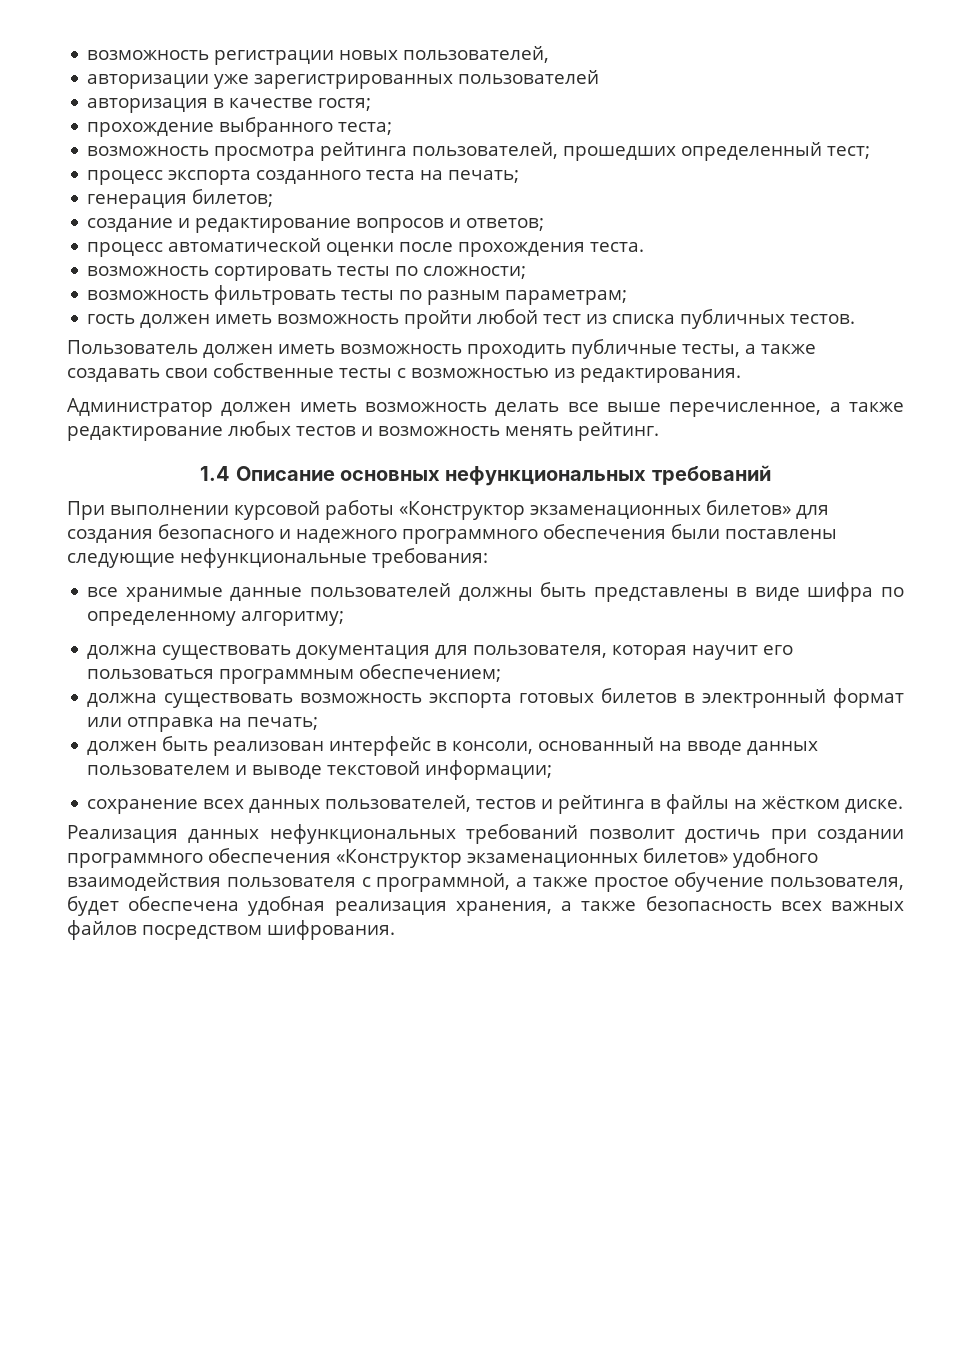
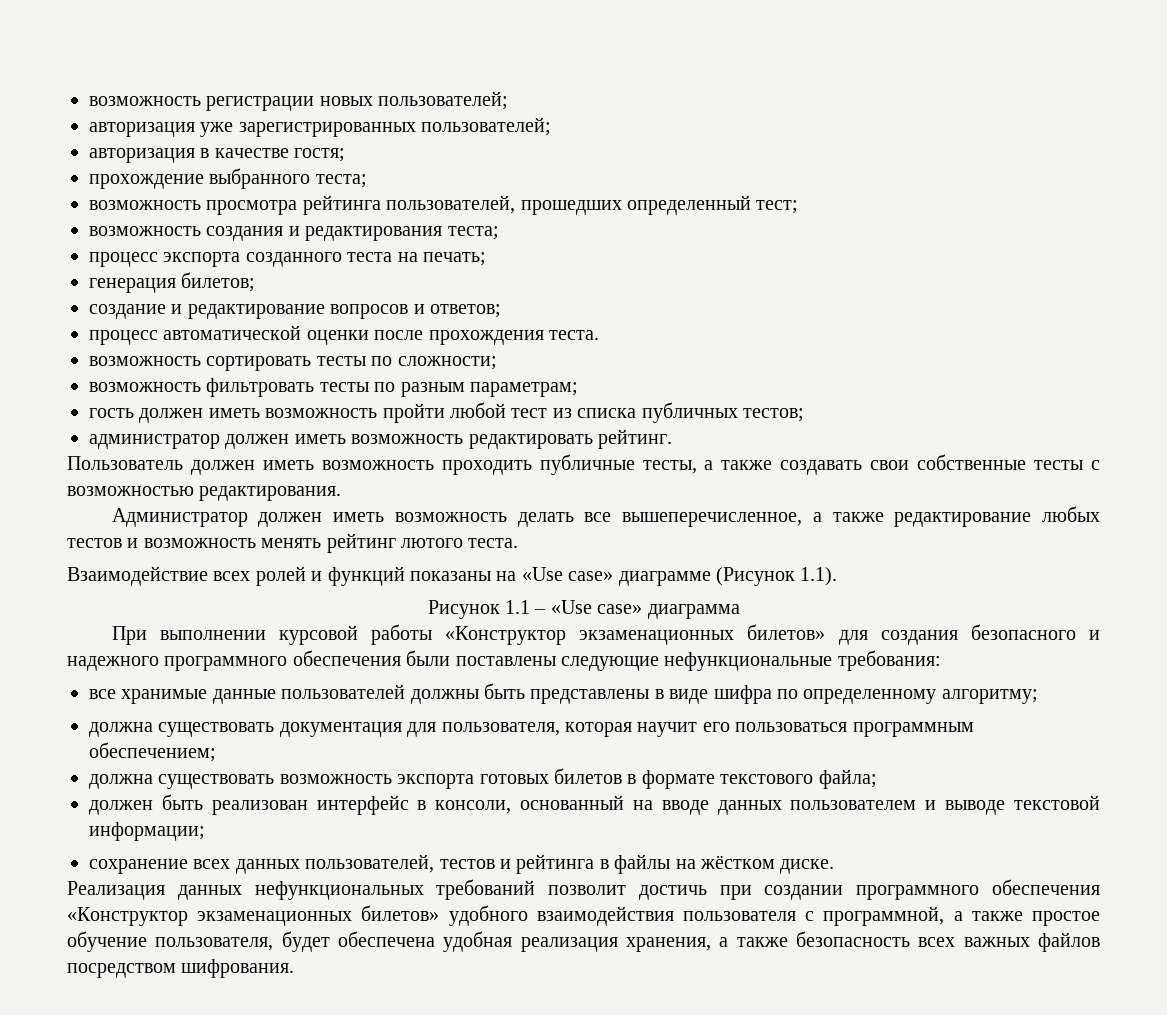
- возможность регистрации новых пользователей,
- авторизации уже зарегистрированных пользователей
+ возможность регистрации новых пользователей;
+ авторизация уже зарегистрированных пользователей;
+ возможность создания и редактирования теста;
- гость должен иметь возможность пройти любой тест из списка публичных тестов.
+ гость должен иметь возможность пройти любой тест из списка публичных тестов;
+ администратор должен иметь возможность редактировать рейтинг.
- Пользователь должен иметь возможность проходить публичные тесты, а также создавать свои собственные тесты с возможностью из редактирования.
+ Пользователь должен иметь возможность проходить публичные тесты, а также создавать свои собственные тесты с возможностью редактирования.
- Администратор должен иметь возможность делать все выше перечисленное, а также редактирование любых тестов и возможность менять рейтинг.
- 1.4 Описание основных нефункциональных требований
+ Администратор должен иметь возможность делать все вышеперечисленное, а также редактирование любых тестов и возможность менять рейтинг лютого теста.
+ Взаимодействие всех ролей и функций показаны на «Use case» диаграмме (Рисунок 1.1).
+ Рисунок 1.1 – «Use case» диаграмма
- должна существовать возможность экспорта готовых билетов в электронный формат или отправка на печать;
+ должна существовать возможность экспорта готовых билетов в формате текстового файла;

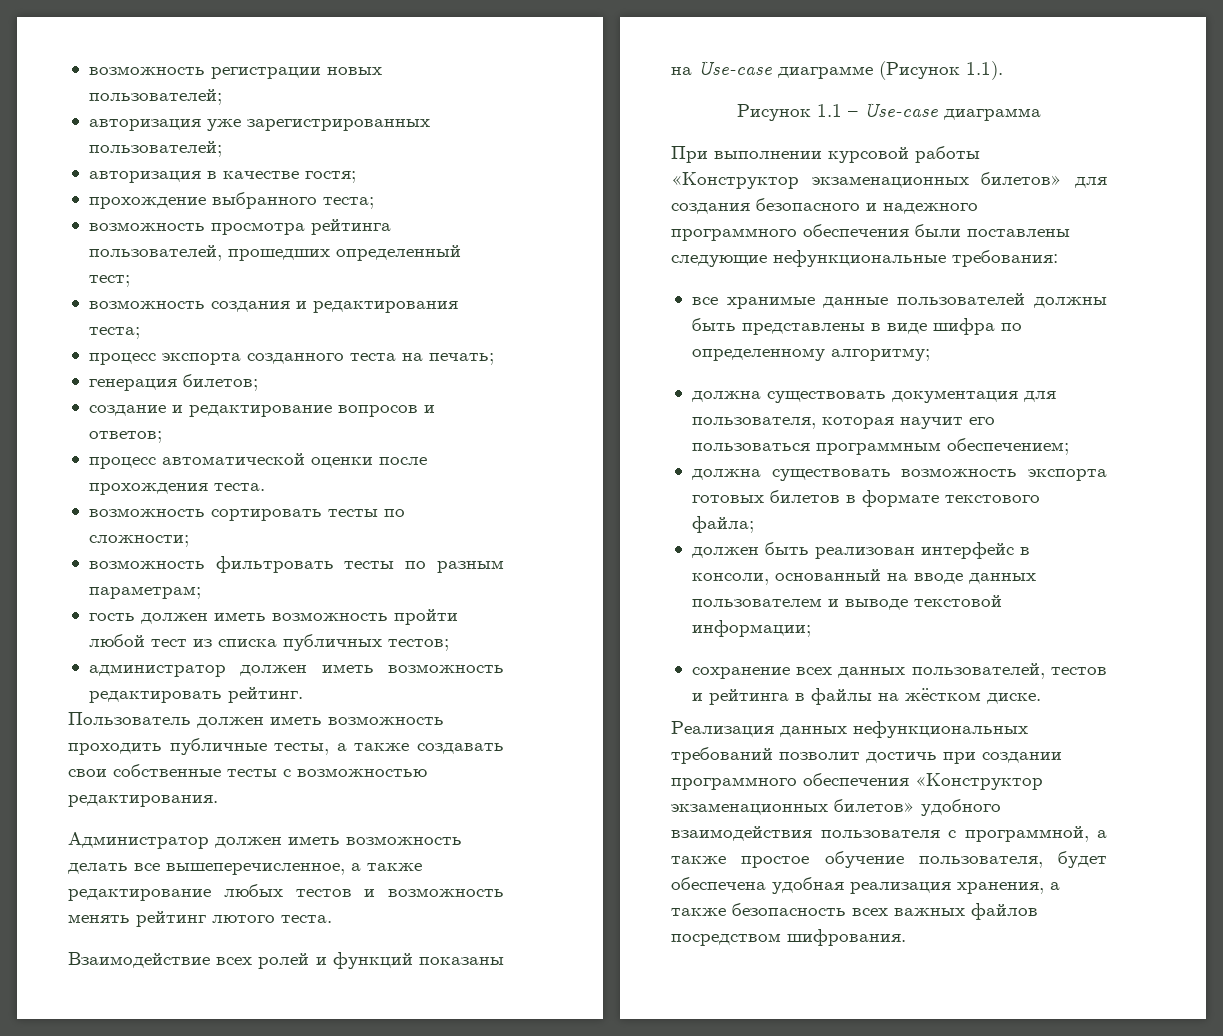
- Взаимодействие всех ролей и функций показаны на «Use case» диаграмме (Рисунок 1.1).
+ Взаимодействие всех ролей и функций показаны на Use-case диаграмме (Рисунок 1.1).
- Рисунок 1.1 – «Use case» диаграмма
+ Рисунок 1.1 – Use-case диаграмма

